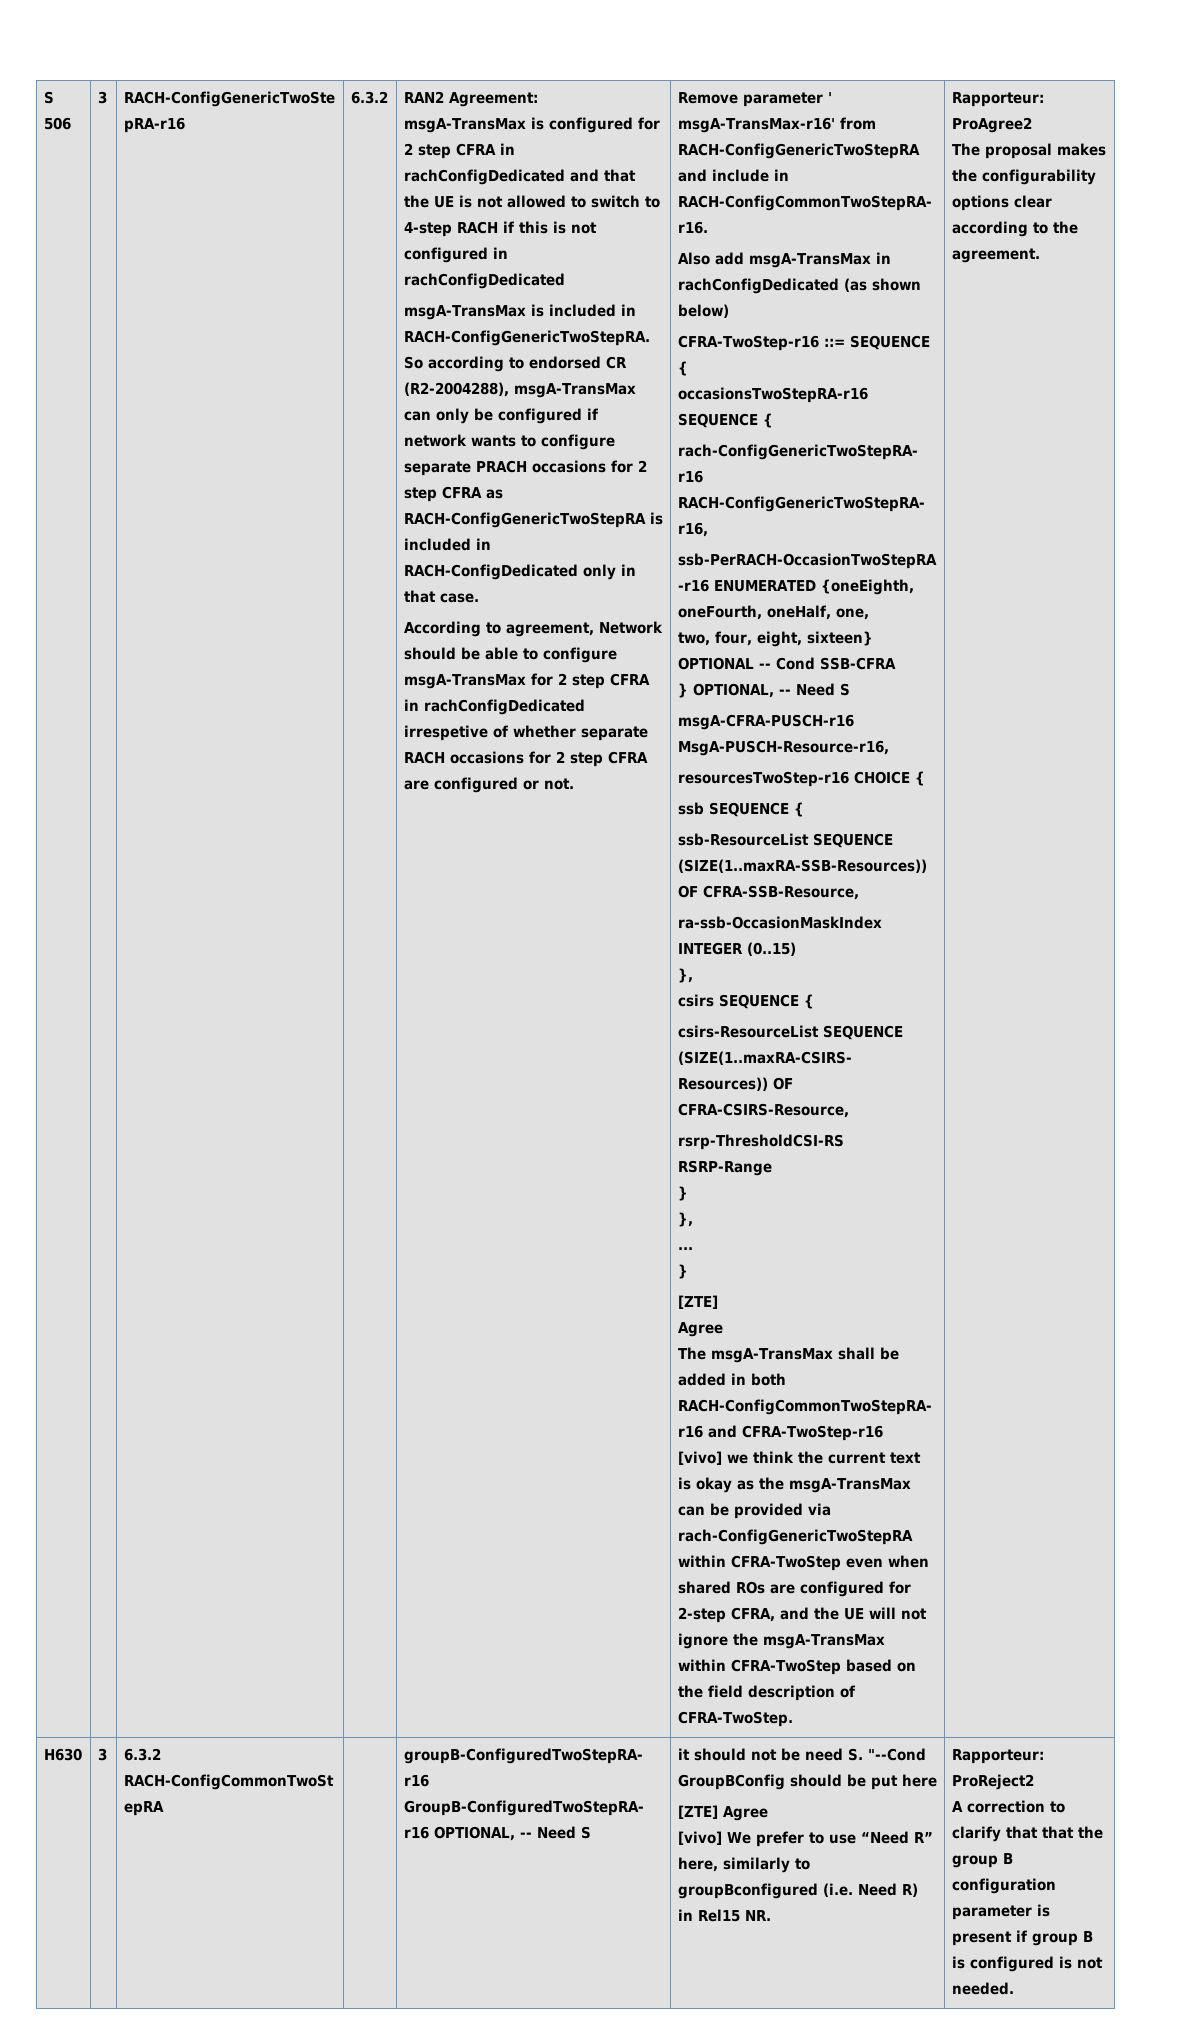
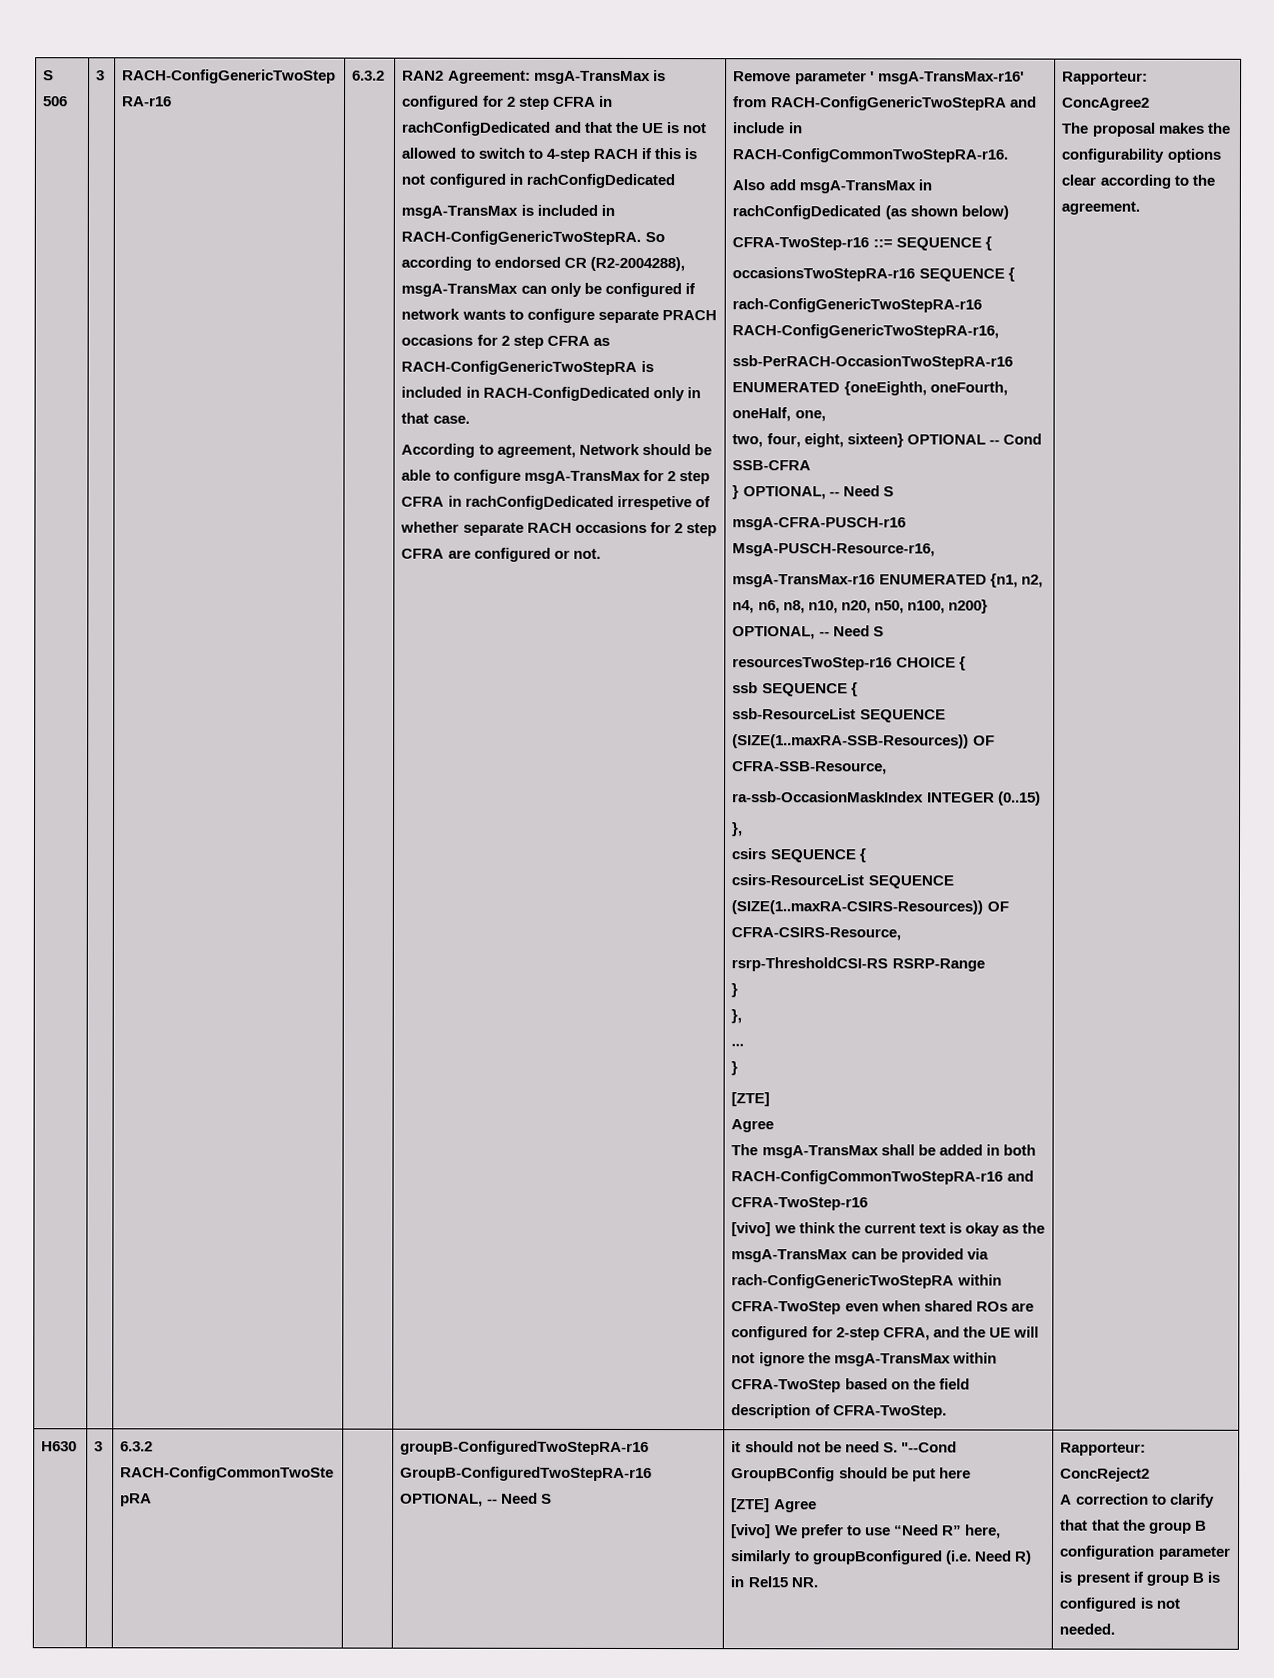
+ msgA-TransMax-r16 ENUMERATED {n1, n2, n4, n6, n8, n10, n20, n50, n100, n200} OPTIONAL, -- Need S
- Rapporteur: ProAgree2
+ Rapporteur: ConcAgree2
- Rapporteur: ProReject2
+ Rapporteur: ConcReject2

